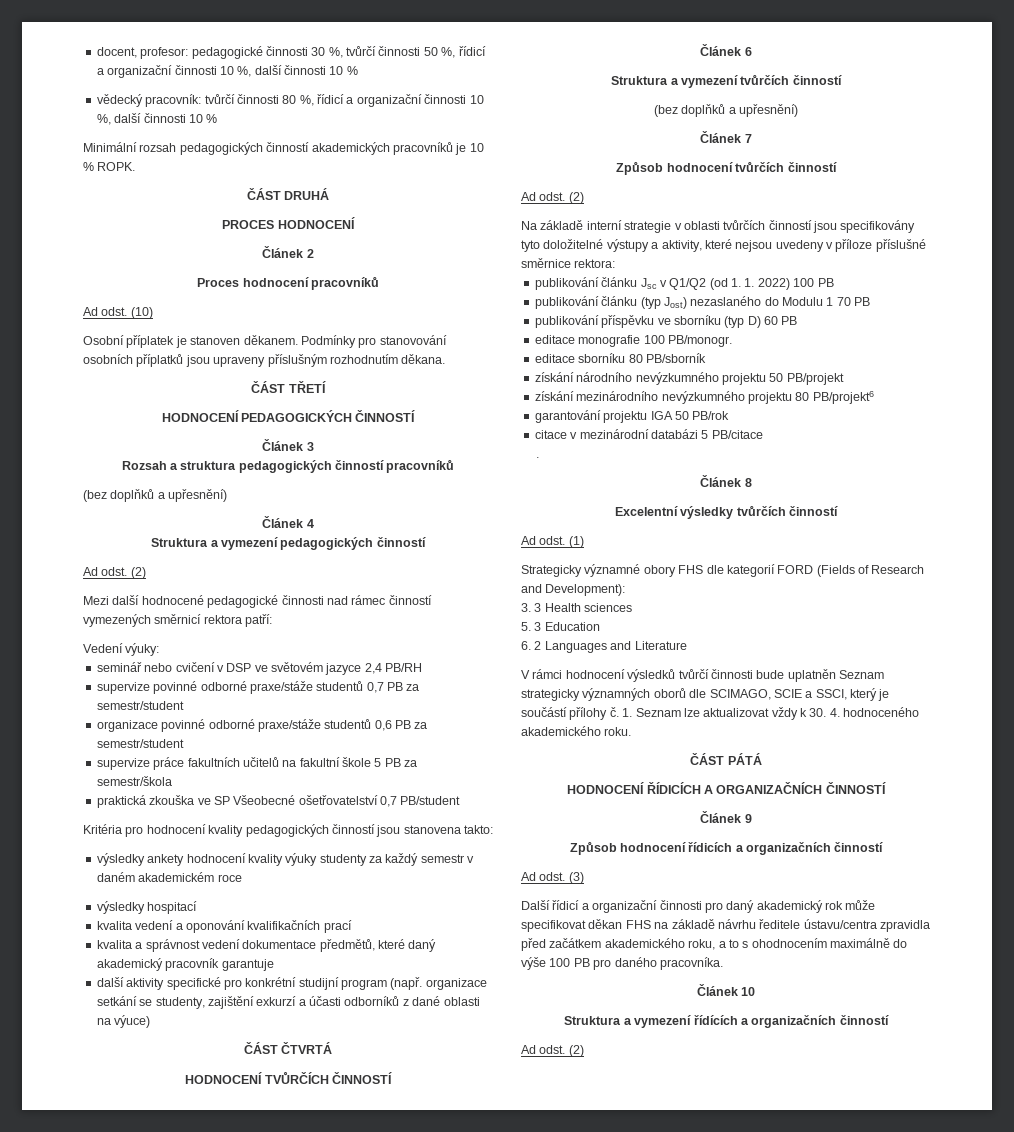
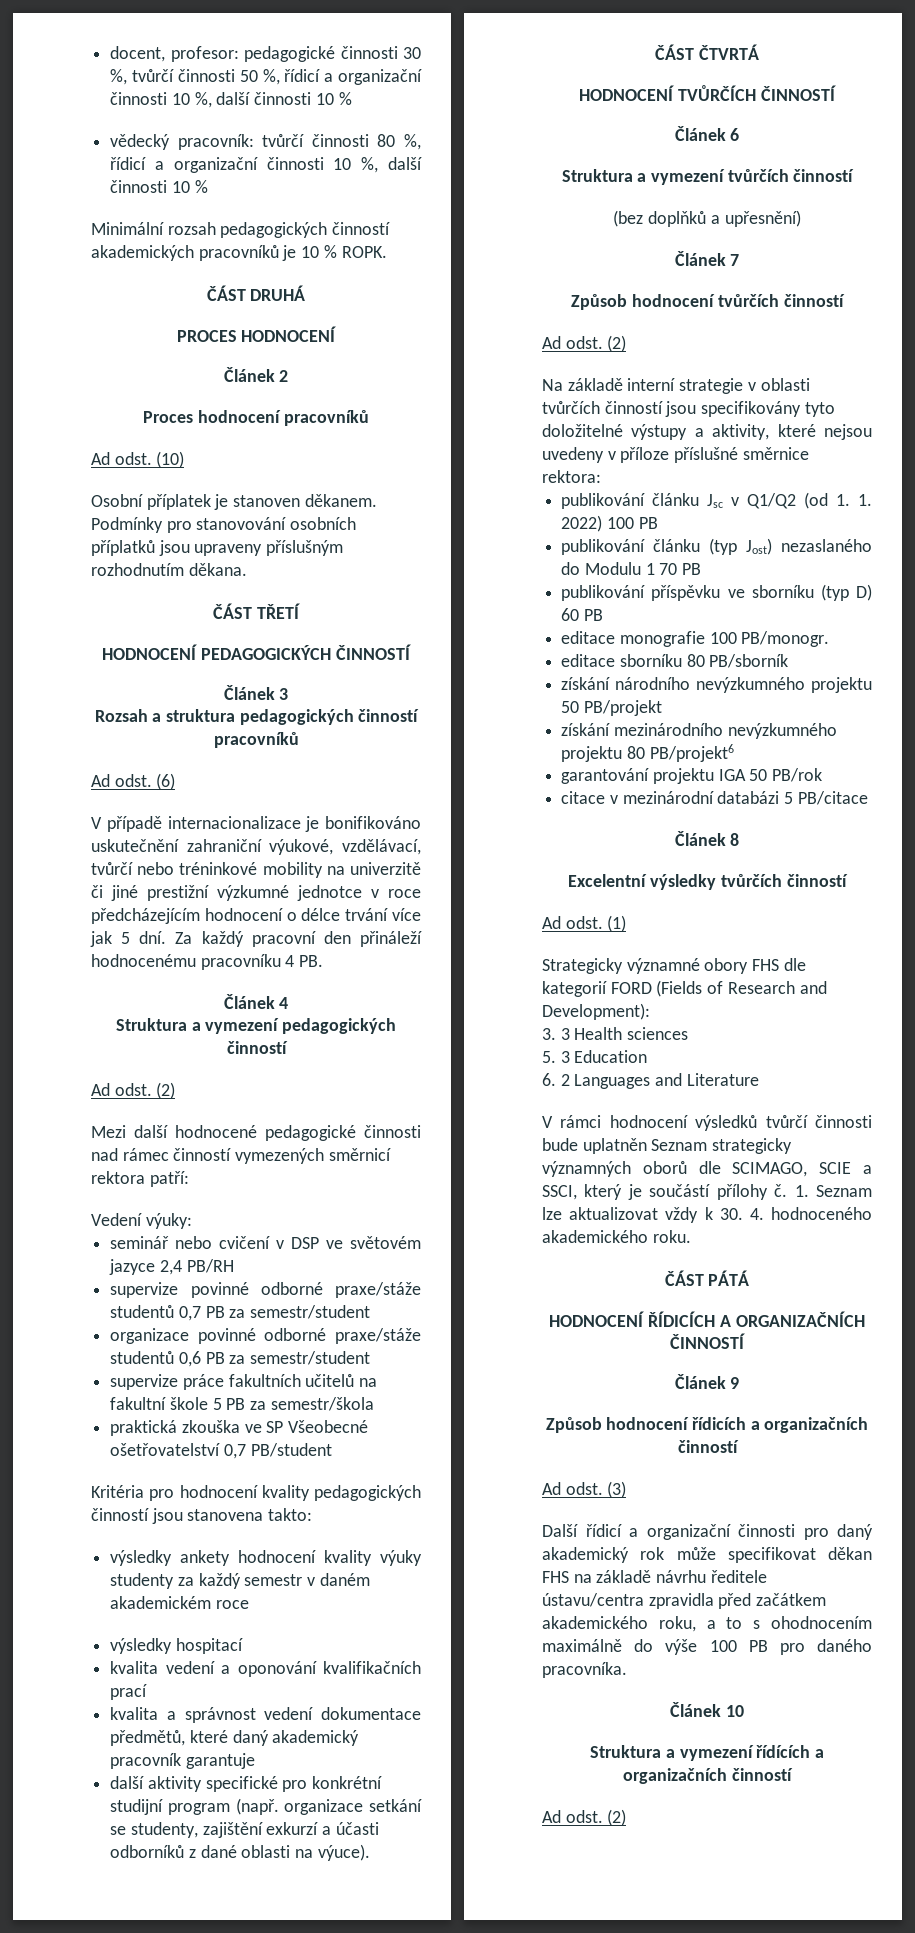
  Rozsah a struktura pedagogických činností pracovníků
- (bez doplňků a upřesnění)
+ Ad odst. (6)
+ V případě internacionalizace je bonifikováno uskutečnění zahraniční výukové, vzdělávací, tvůrčí nebo tréninkové mobility na univerzitě či jiné prestižní výzkumné jednotce v roce předcházejícím hodnocení o délce trvání více jak 5 dní. Za každý pracovní den přináleží hodnocenému pracovníku 4 PB.
- další aktivity specifické pro konkrétní studijní program (např. organizace setkání se studenty, zajištění exkurzí a účasti odborníků z dané oblasti na výuce)
+ další aktivity specifické pro konkrétní studijní program (např. organizace setkání se studenty, zajištění exkurzí a účasti odborníků z dané oblasti na výuce).
- .

